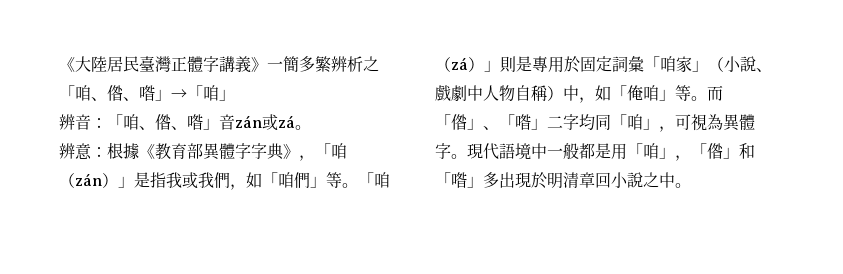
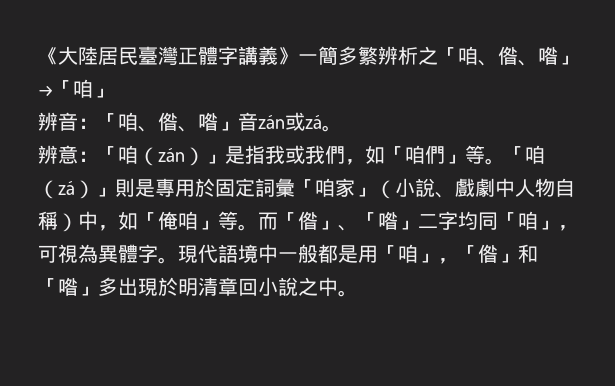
- 辨意：根據《教育部異體字字典》，「咱（zán）」是指我或我們，如「咱們」等。
+ 辨意：「咱（zán）」是指我或我們，如「咱們」等。

